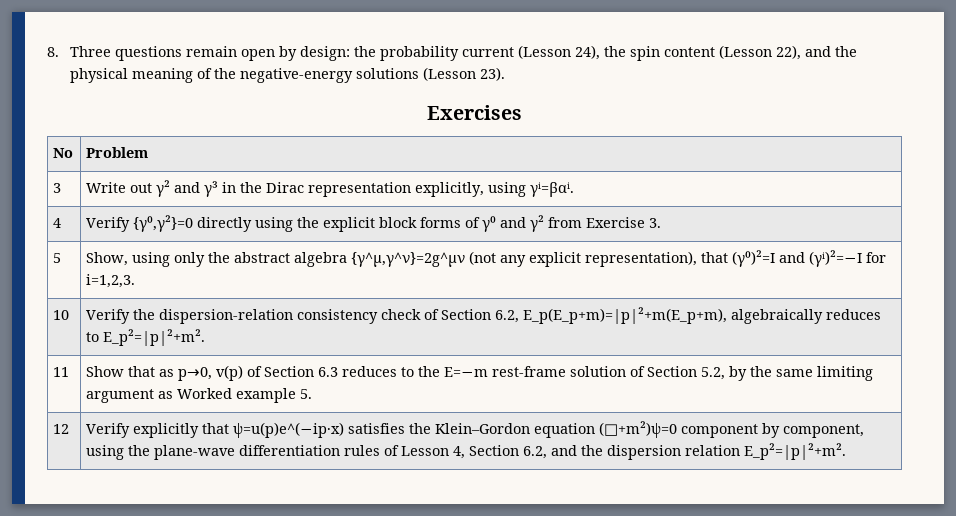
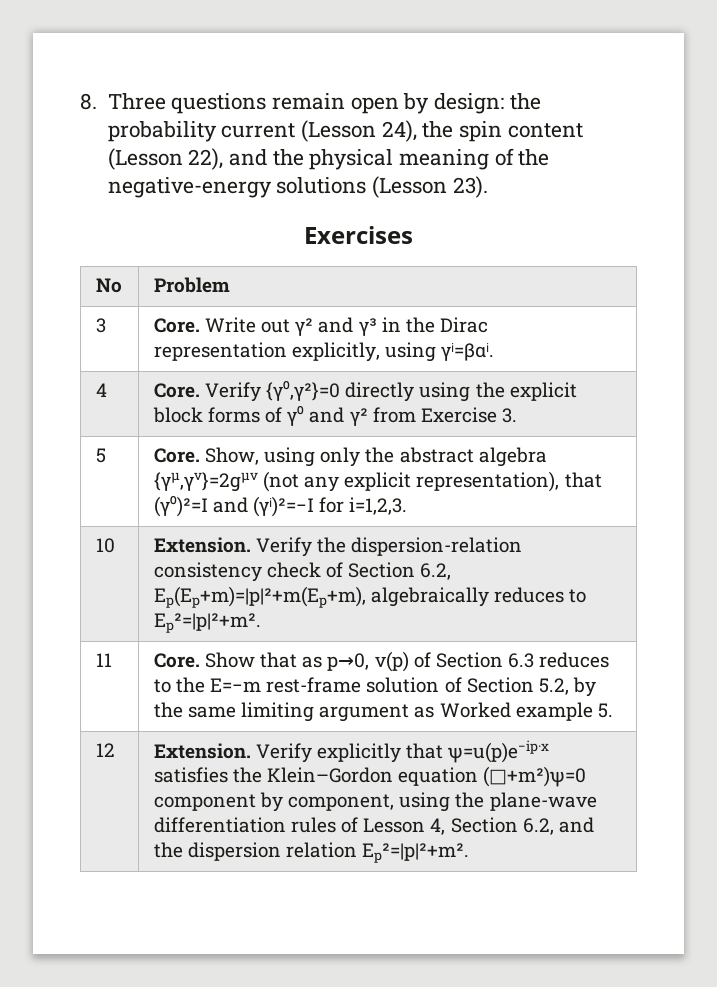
- 3 | Write out γ² and γ³ in the Dirac representation explicitly, using γⁱ=βαⁱ.
+ 3 | Core. Write out γ² and γ³ in the Dirac representation explicitly, using γⁱ=βαⁱ.
- 4 | Verify {γ⁰,γ²}=0 directly using the explicit block forms of γ⁰ and γ² from Exercise 3.
+ 4 | Core. Verify {γ⁰,γ²}=0 directly using the explicit block forms of γ⁰ and γ² from Exercise 3.
- 5 | Show, using only the abstract algebra {γ^μ,γ^ν}=2g^μν (not any explicit representation), that (γ⁰)²=I and (γⁱ)²=−I for i=1,2,3.
+ 5 | Core. Show, using only the abstract algebra {γμ,γν}=2gμν (not any explicit representation), that (γ⁰)²=I and (γⁱ)²=−I for i=1,2,3.
- 10 | Verify the dispersion-relation consistency check of Section 6.2, E_p(E_p+m)=|p|²+m(E_p+m), algebraically reduces to E_p²=|p|²+m².
+ 10 | Extension. Verify the dispersion-relation consistency check of Section 6.2, Ep(Ep+m)=|p|²+m(Ep+m), algebraically reduces to Ep²=|p|²+m².
- 11 | Show that as p→0, v(p) of Section 6.3 reduces to the E=−m rest-frame solution of Section 5.2, by the same limiting argument as Worked example 5.
+ 11 | Core. Show that as p→0, v(p) of Section 6.3 reduces to the E=−m rest-frame solution of Section 5.2, by the same limiting argument as Worked example 5.
- 12 | Verify explicitly that ψ=u(p)e^(−ip·x) satisfies the Klein–Gordon equation (□+m²)ψ=0 component by component, using the plane-wave differentiation rules of Lesson 4, Section 6.2, and the dispersion relation E_p²=|p|²+m².
+ 12 | Extension. Verify explicitly that ψ=u(p)e−ip·x satisfies the Klein–Gordon equation (□+m²)ψ=0 component by component, using the plane-wave differentiation rules of Lesson 4, Section 6.2, and the dispersion relation Ep²=|p|²+m².

